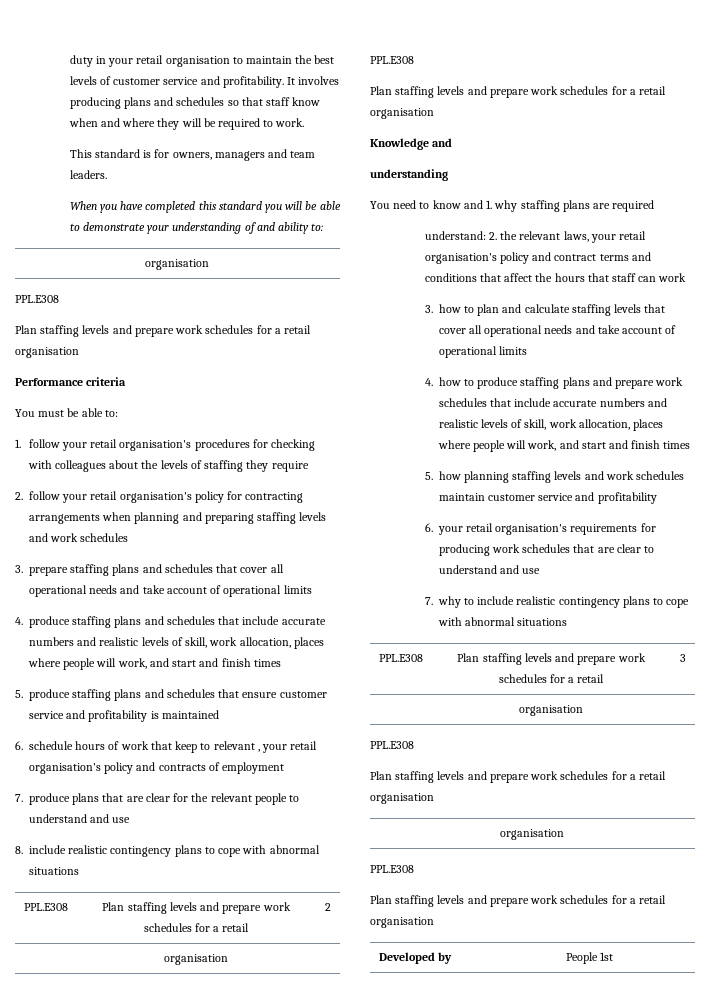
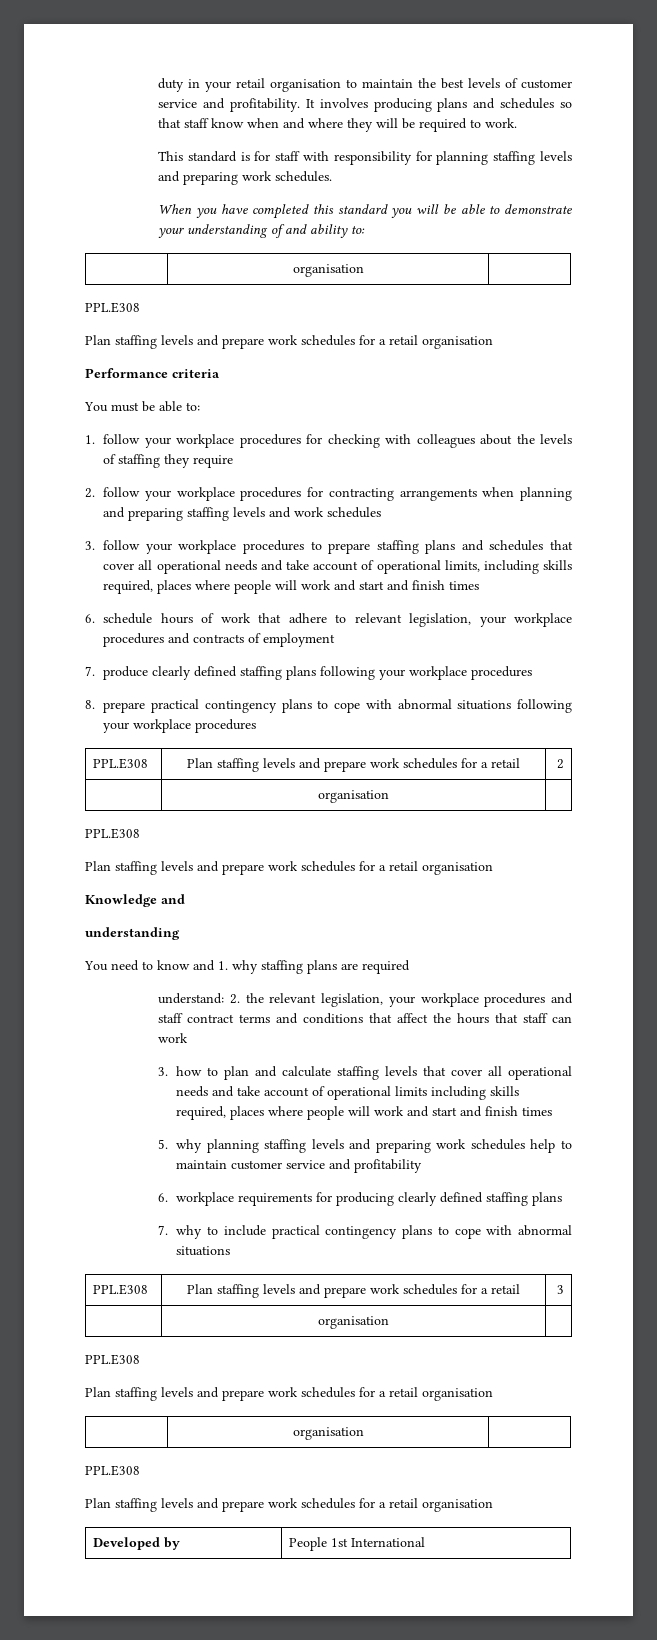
- This standard is for owners, managers and team leaders.
+ This standard is for staff with responsibility for planning staffing levels and preparing work schedules.
- 1. follow your retail organisation's procedures for checking with colleagues about the levels of staffing they require
+ 1. follow your workplace procedures for checking with colleagues about the levels of staffing they require
- 2. follow your retail organisation's policy for contracting arrangements when planning and preparing staffing levels and work schedules
+ 2. follow your workplace procedures for contracting arrangements when planning and preparing staffing levels and work schedules
- 3. prepare staffing plans and schedules that cover all operational needs and take account of operational limits
- 4. produce staffing plans and schedules that include accurate numbers and realistic levels of skill, work allocation, places where people will work, and start and finish times
- 5. produce staffing plans and schedules that ensure customer service and profitability is maintained
+ 3. follow your workplace procedures to prepare staffing plans and schedules that cover all operational needs and take account of operational limits, including skills required, places where people will work and start and finish times
- 6. schedule hours of work that keep to relevant , your retail organisation's policy and contracts of employment
+ 6. schedule hours of work that adhere to relevant legislation, your workplace procedures and contracts of employment
- 7. produce plans that are clear for the relevant people to understand and use
+ 7. produce clearly defined staffing plans following your workplace procedures
- 8. include realistic contingency plans to cope with abnormal situations
+ 8. prepare practical contingency plans to cope with abnormal situations following your workplace procedures
- understand: 2. the relevant laws, your retail organisation's policy and contract terms and conditions that affect the hours that staff can work
+ understand: 2. the relevant legislation, your workplace procedures and staff contract terms and conditions that affect the hours that staff can work
- 3. how to plan and calculate staffing levels that cover all operational needs and take account of operational limits
- 4. how to produce staffing plans and prepare work schedules that include accurate numbers and realistic levels of skill, work allocation, places where people will work, and start and finish times
- 5. how planning staffing levels and work schedules maintain customer service and profitability
+ 3. how to plan and calculate staffing levels that cover all operational needs and take account of operational limits including skills required, places where people will work and start and finish times
+ 5. why planning staffing levels and preparing work schedules help to maintain customer service and profitability
- 6. your retail organisation's requirements for producing work schedules that are clear to understand and use
+ 6. workplace requirements for producing clearly defined staffing plans
- 7. why to include realistic contingency plans to cope with abnormal situations
+ 7. why to include practical contingency plans to cope with abnormal situations
- Developed by | People 1st
+ Developed by | People 1st International

